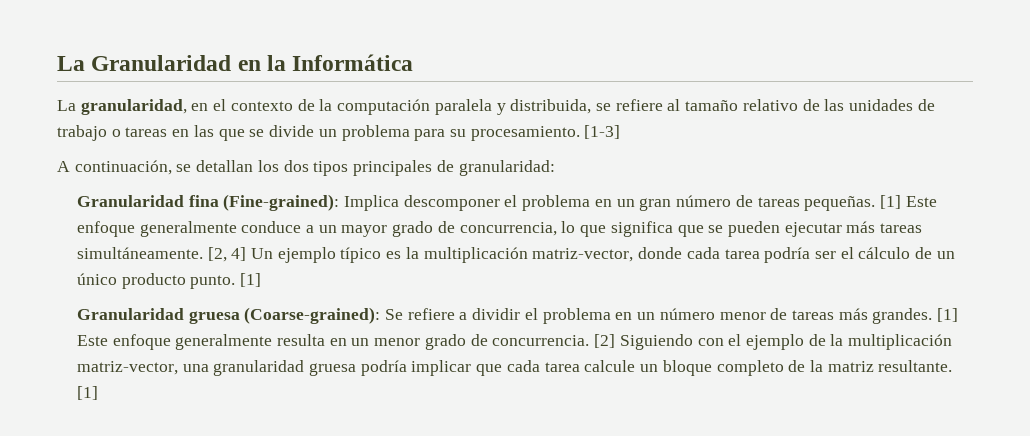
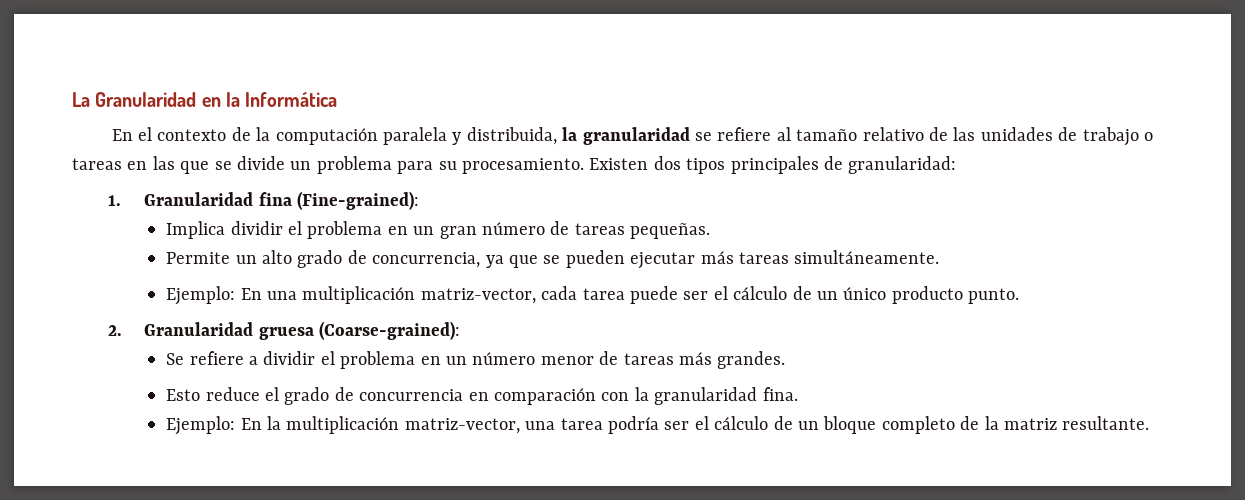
- La granularidad, en el contexto de la computación paralela y distribuida, se refiere al tamaño relativo de las unidades de trabajo o tareas en las que se divide un problema para su procesamiento.
+ En el contexto de la computación paralela y distribuida, la granularidad se refiere al tamaño relativo de las unidades de trabajo o tareas en las que se divide un problema para su procesamiento.
- [1-3]
- A continuación, se detallan los dos tipos principales de granularidad:
+ Existen dos tipos principales de granularidad:
- Granularidad fina (Fine-grained): Implica descomponer el problema en un gran número de tareas pequeñas. [1] Este enfoque generalmente conduce a un mayor grado de concurrencia, lo que significa que se pueden ejecutar más tareas simultáneamente. [2, 4] Un ejemplo típico es la multiplicación matriz-vector, donde cada tarea podría ser el cálculo de un único producto punto. [1]
- Granularidad gruesa (Coarse-grained): Se refiere a dividir el problema en un número menor de tareas más grandes. [1] Este enfoque generalmente resulta en un menor grado de concurrencia. [2] Siguiendo con el ejemplo de la multiplicación matriz-vector, una granularidad gruesa podría implicar que cada tarea calcule un bloque completo de la matriz resultante. [1]
+ 1. Granularidad fina (Fine-grained):
+ Implica dividir el problema en un gran número de tareas pequeñas.
+ Permite un alto grado de concurrencia, ya que se pueden ejecutar más tareas simultáneamente.
+ Ejemplo: En una multiplicación matriz-vector, cada tarea puede ser el cálculo de un único producto punto.
+ 2. Granularidad gruesa (Coarse-grained):
+ Se refiere a dividir el problema en un número menor de tareas más grandes.
+ Esto reduce el grado de concurrencia en comparación con la granularidad fina.
+ Ejemplo: En la multiplicación matriz-vector, una tarea podría ser el cálculo de un bloque completo de la matriz resultante.

